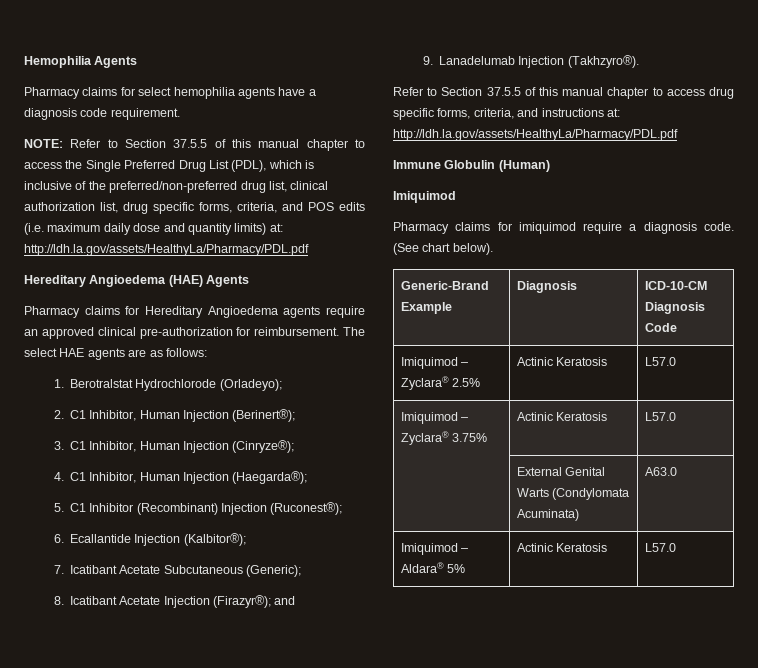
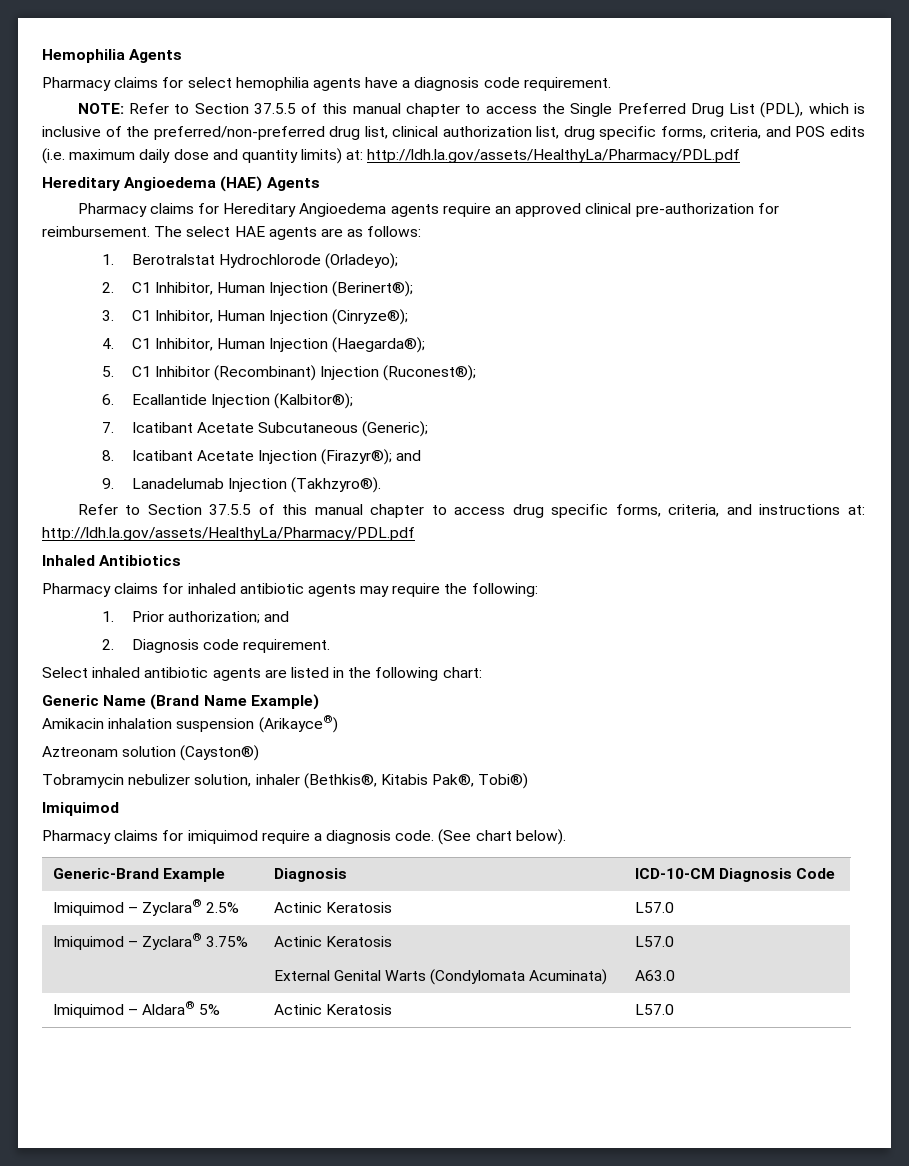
- Immune Globulin (Human)
+ Inhaled Antibiotics
+ Pharmacy claims for inhaled antibiotic agents may require the following:
+ 1. Prior authorization; and
+ 2. Diagnosis code requirement.
+ Select inhaled antibiotic agents are listed in the following chart:
+ Generic Name (Brand Name Example)
+ Amikacin inhalation suspension (Arikayce®)
+ Aztreonam solution (Cayston®)
+ Tobramycin nebulizer solution, inhaler (Bethkis®, Kitabis Pak®, Tobi®)

